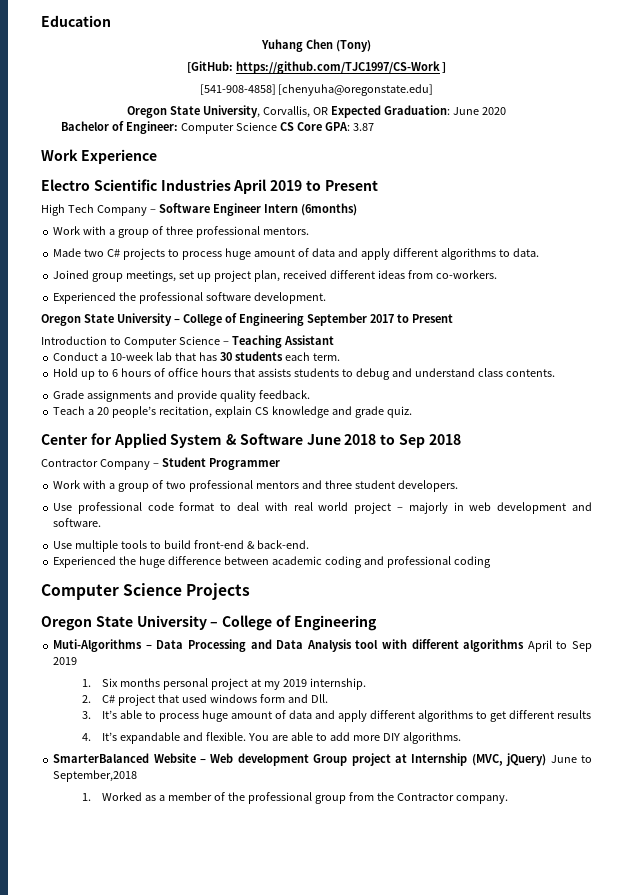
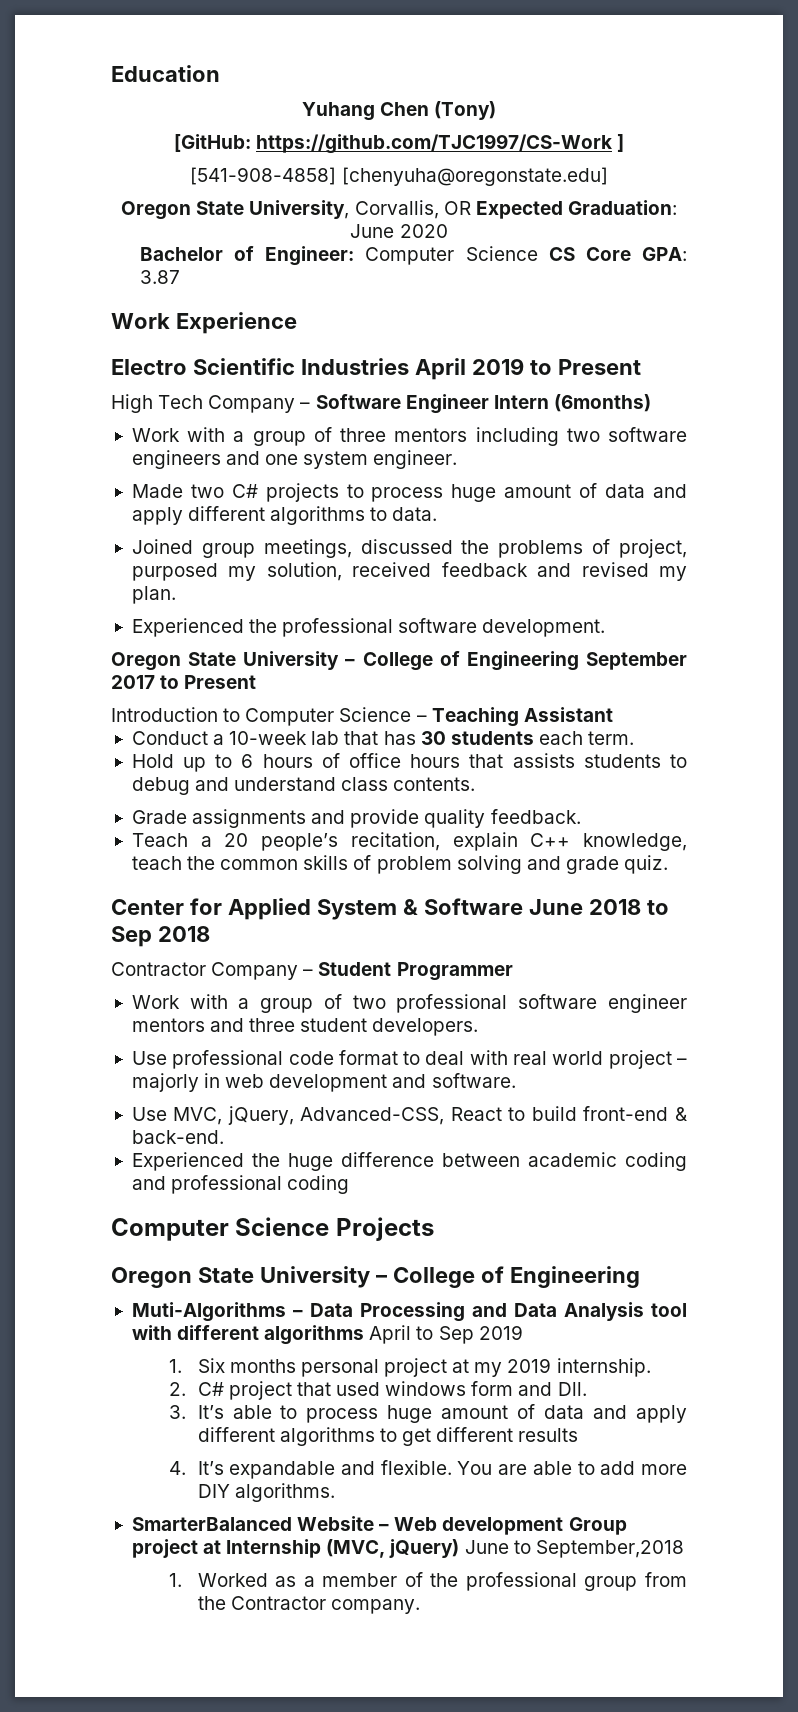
- Work with a group of three professional mentors.
+ Work with a group of three mentors including two software engineers and one system engineer.
- Joined group meetings, set up project plan, received different ideas from co-workers.
+ Joined group meetings, discussed the problems of project, purposed my solution, received feedback and revised my plan.
- Teach a 20 people’s recitation, explain CS knowledge and grade quiz.
+ Teach a 20 people’s recitation, explain C++ knowledge, teach the common skills of problem solving and grade quiz.
- Work with a group of two professional mentors and three student developers.
+ Work with a group of two professional software engineer mentors and three student developers.
- Use multiple tools to build front-end & back-end.
+ Use MVC, jQuery, Advanced-CSS, React to build front-end & back-end.

